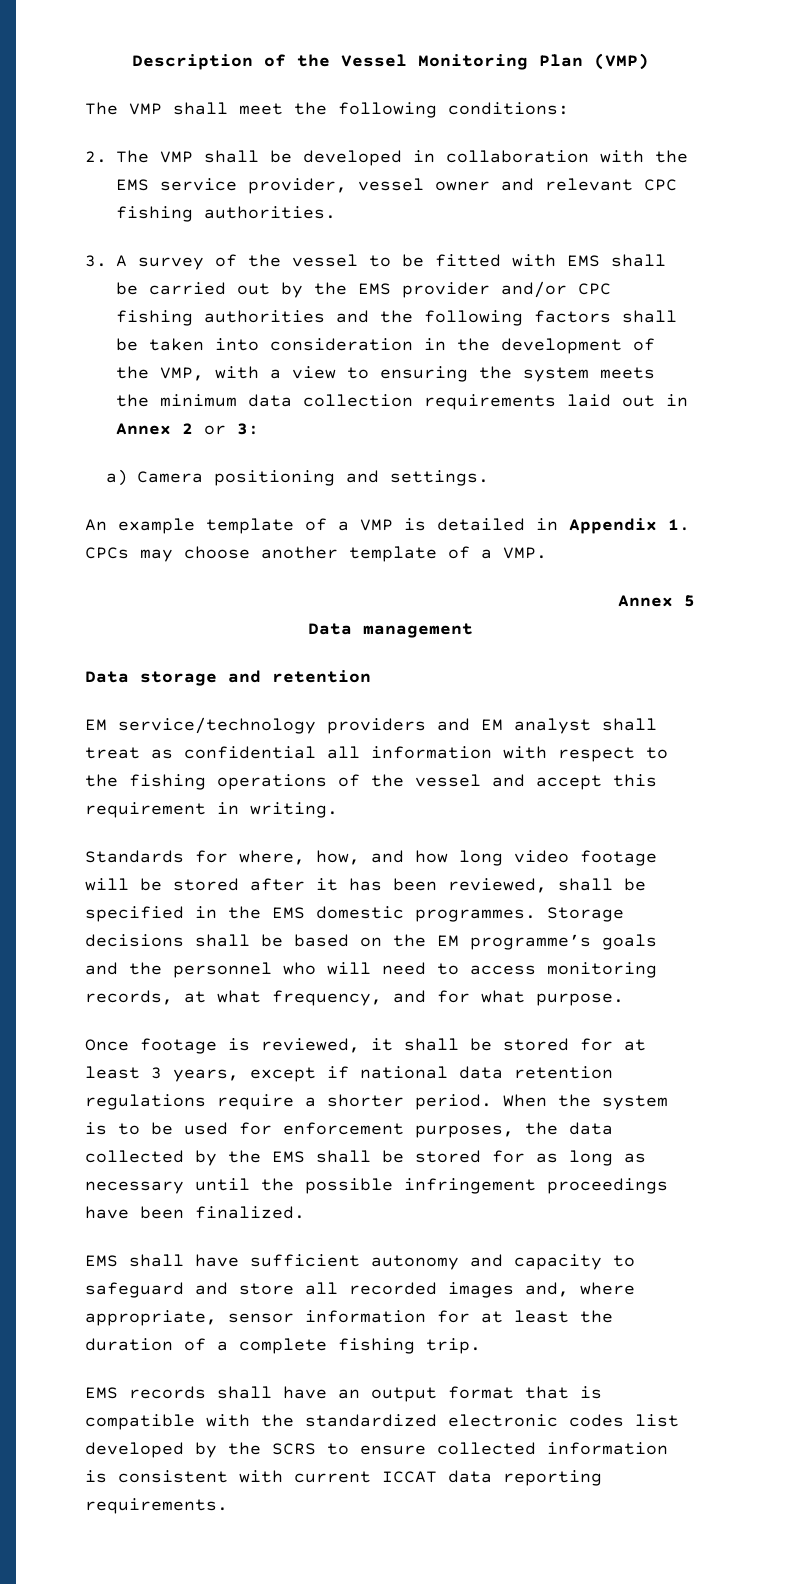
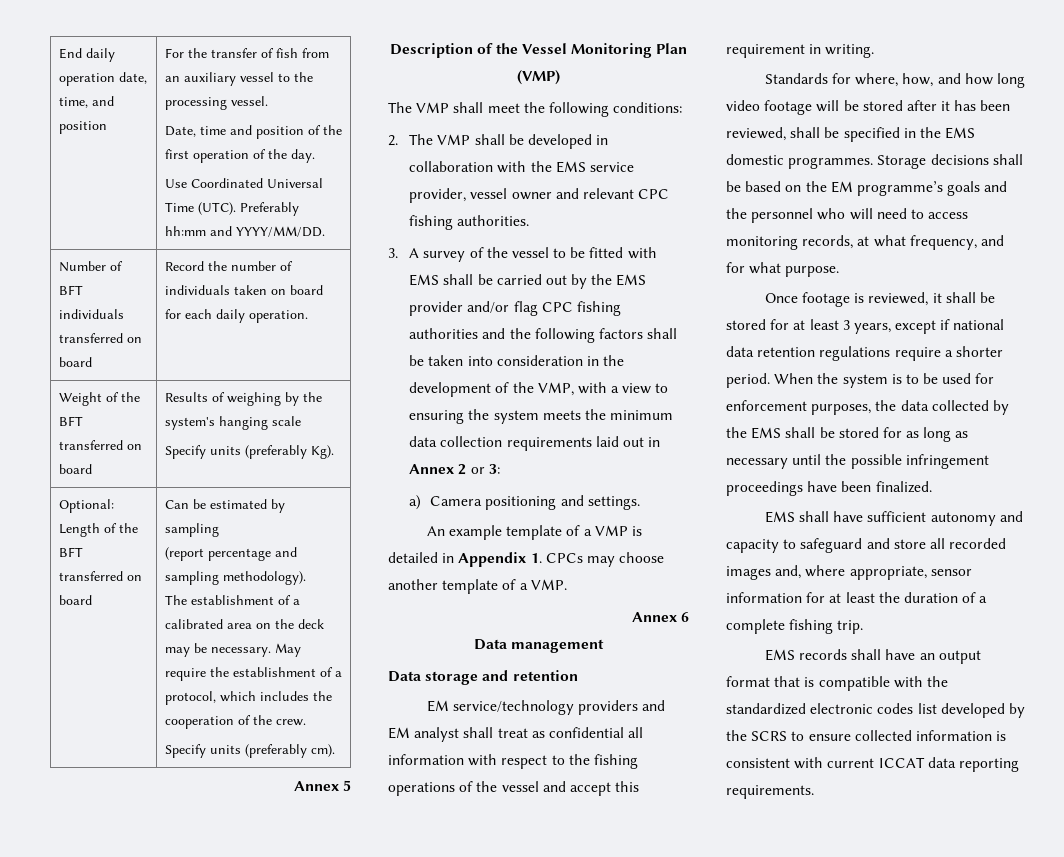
+ End daily operation date, time, and position | For the transfer of fish from an auxiliary vessel to the processing vessel.
+ Date, time and position of the first operation of the day.
+ Use Coordinated Universal Time (UTC). Preferably hh:mm and YYYY/MM/DD.
+ Number of BFT individuals transferred on board | Record the number of individuals taken on board for each daily operation.
+ Weight of the BFT transferred on board | Results of weighing by the system's hanging scale
+ Specify units (preferably Kg).
+ Optional: Length of the BFT transferred on board | Can be estimated by sampling
+ (report percentage and sampling methodology).
+ The establishment of a calibrated area on the deck may be necessary. May require the establishment of a protocol, which includes the cooperation of the crew.
+ Specify units (preferably cm).
+ Annex 5
- 3. A survey of the vessel to be fitted with EMS shall be carried out by the EMS provider and/or CPC fishing authorities and the following factors shall be taken into consideration in the development of the VMP, with a view to ensuring the system meets the minimum data collection requirements laid out in Annex 2 or 3:
+ 3. A survey of the vessel to be fitted with EMS shall be carried out by the EMS provider and/or flag CPC fishing authorities and the following factors shall be taken into consideration in the development of the VMP, with a view to ensuring the system meets the minimum data collection requirements laid out in Annex 2 or 3:
- Annex 5
+ Annex 6

